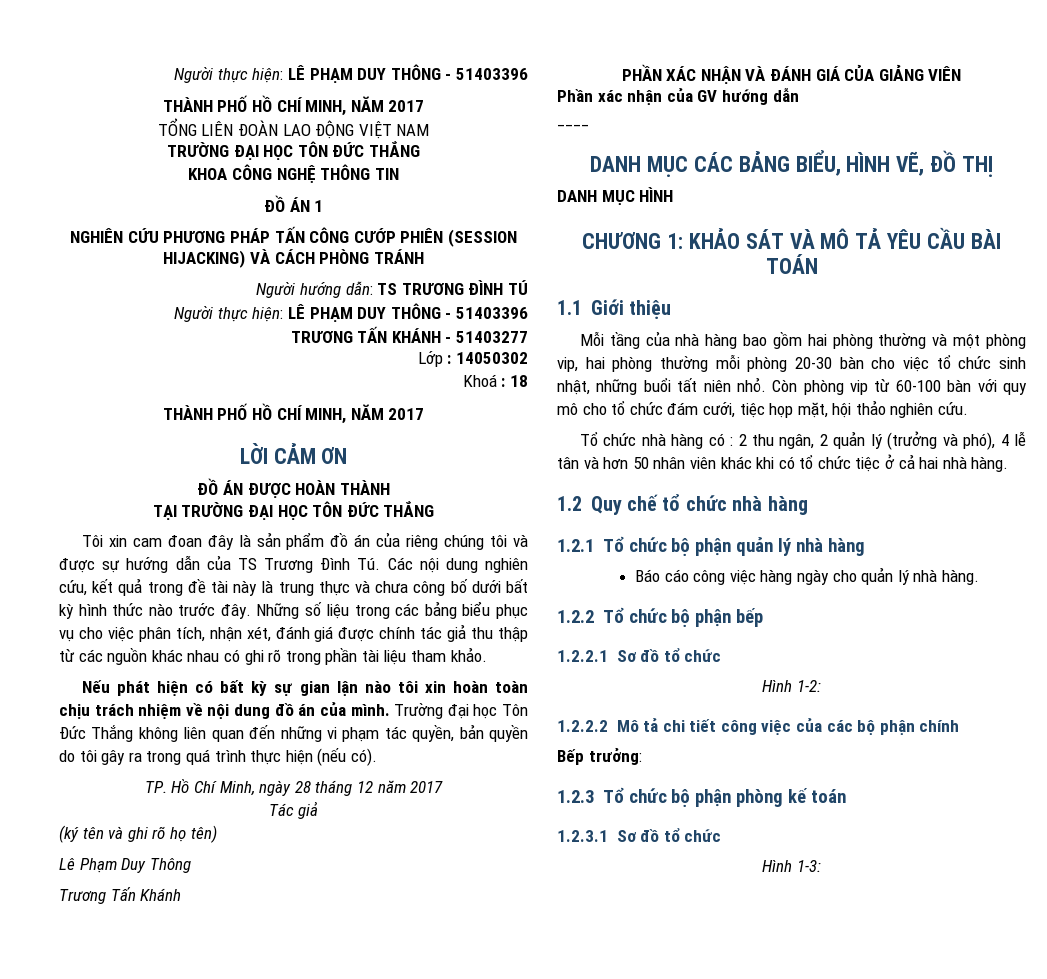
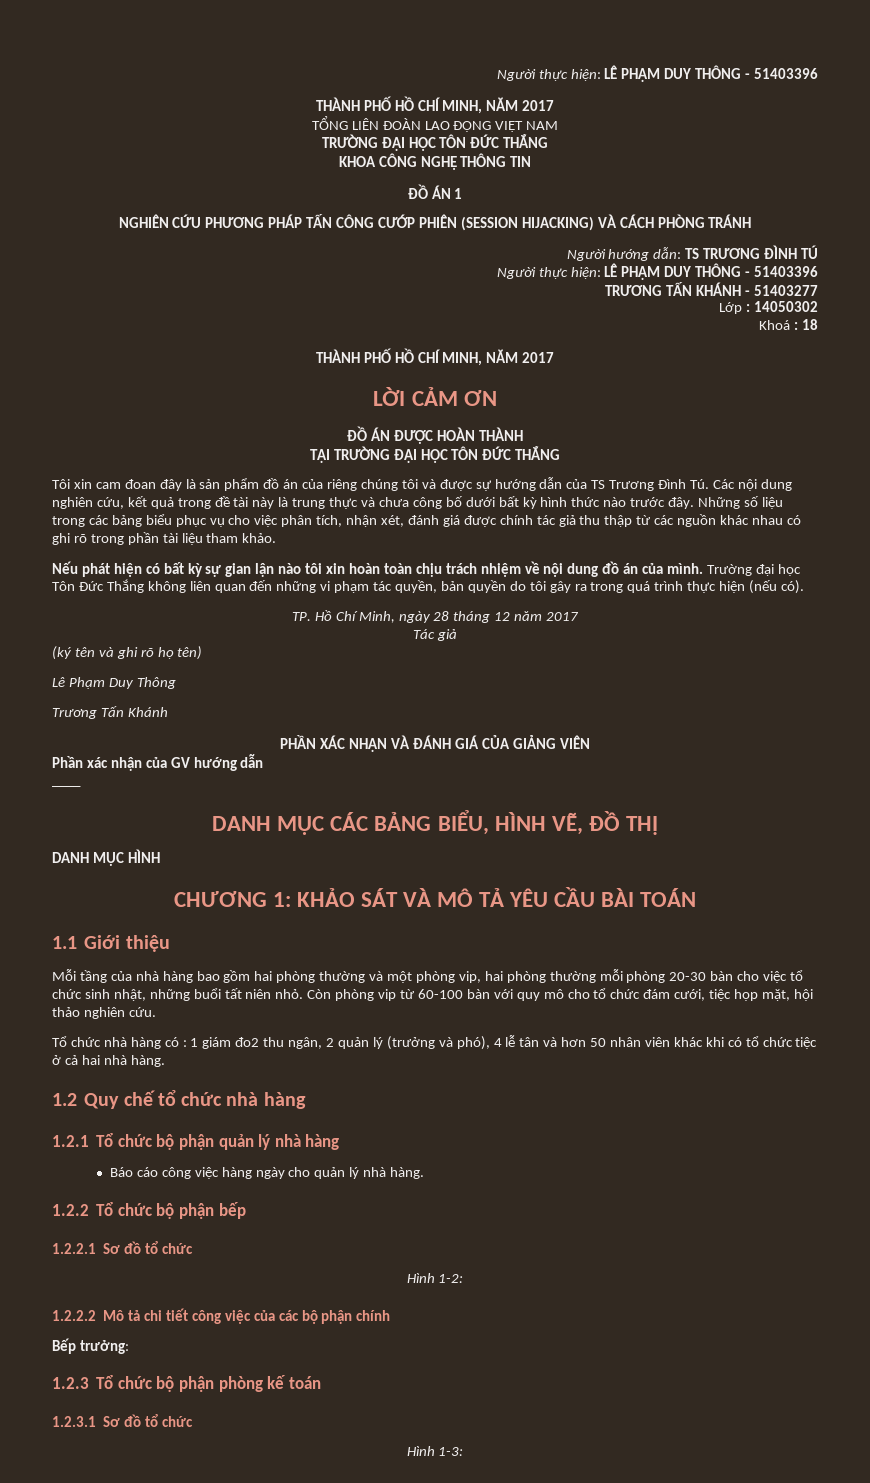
- Tổ chức nhà hàng có : 2 thu ngân, 2 quản lý (trưởng và phó), 4 lễ tân và hơn 50 nhân viên khác khi có tổ chức tiệc ở cả hai nhà hàng.
+ Tổ chức nhà hàng có : 1 giám đo2 thu ngân, 2 quản lý (trưởng và phó), 4 lễ tân và hơn 50 nhân viên khác khi có tổ chức tiệc ở cả hai nhà hàng.

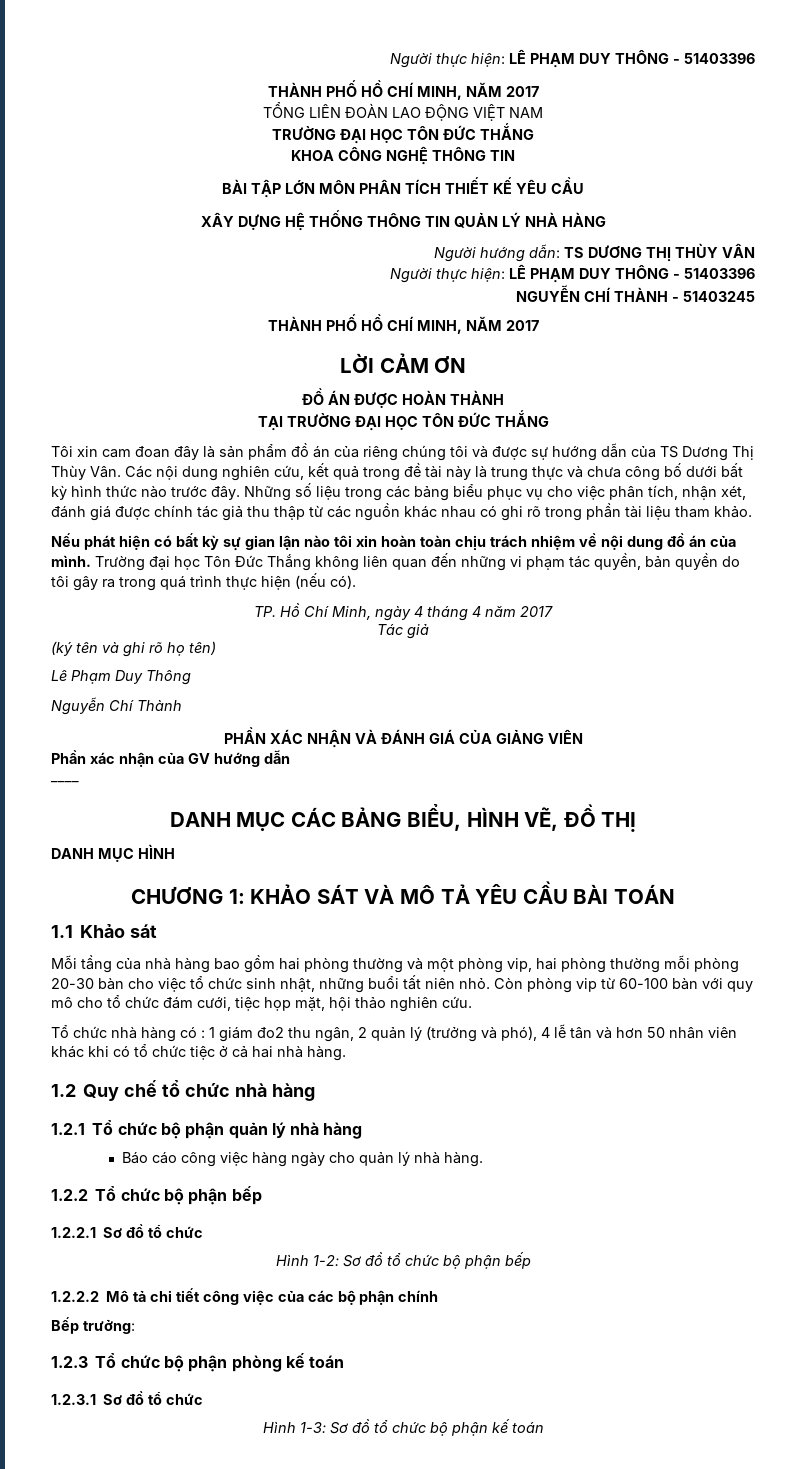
- ĐỒ ÁN 1
- NGHIÊN CỨU PHƯƠNG PHÁP TẤN CÔNG CƯỚP PHIÊN (SESSION HIJACKING) VÀ CÁCH PHÒNG TRÁNH
+ BÀI TẬP LỚN MÔN PHÂN TÍCH THIẾT KẾ YÊU CẦU
+ XÂY DỰNG HỆ THỐNG THÔNG TIN QUẢN LÝ NHÀ HÀNG
- Người hướng dẫn: TS TRƯƠNG ĐÌNH TÚ
+ Người hướng dẫn: TS DƯƠNG THỊ THÙY VÂN
  Người thực hiện: LÊ PHẠM DUY THÔNG - 51403396
- TRƯƠNG TẤN KHÁNH - 51403277
- Lớp : 14050302
- Khoá : 18
+ NGUYỄN CHÍ THÀNH - 51403245
- Tôi xin cam đoan đây là sản phẩm đồ án của riêng chúng tôi và được sự hướng dẫn của TS Trương Đình Tú. Các nội dung nghiên cứu, kết quả trong đề tài này là trung thực và chưa công bố dưới bất kỳ hình thức nào trước đây.
+ Tôi xin cam đoan đây là sản phẩm đồ án của riêng chúng tôi và được sự hướng dẫn của TS Dương Thị Thùy Vân. Các nội dung nghiên cứu, kết quả trong đề tài này là trung thực và chưa công bố dưới bất kỳ hình thức nào trước đây.
- TP. Hồ Chí Minh, ngày 28 tháng 12 năm 2017
+ TP. Hồ Chí Minh, ngày 4 tháng 4 năm 2017
- Trương Tấn Khánh
+ Nguyễn Chí Thành
- 1.1 Giới thiệu
+ 1.1 Khảo sát
- Hình 1-2:
+ Hình 1-2: Sơ đồ tổ chức bộ phận bếp
- Hình 1-3:
+ Hình 1-3: Sơ đồ tổ chức bộ phận kế toán

